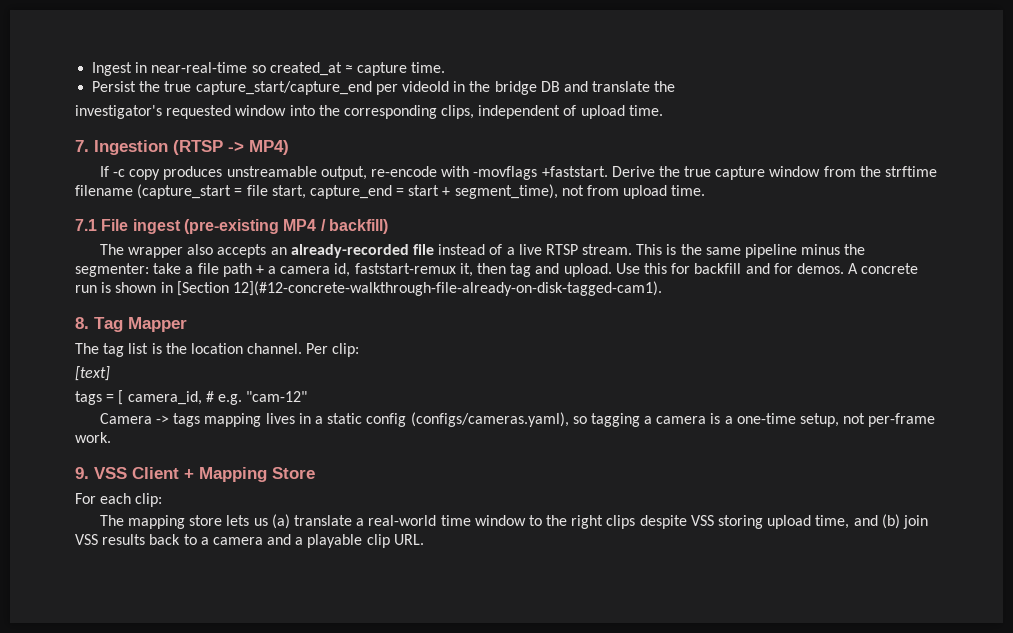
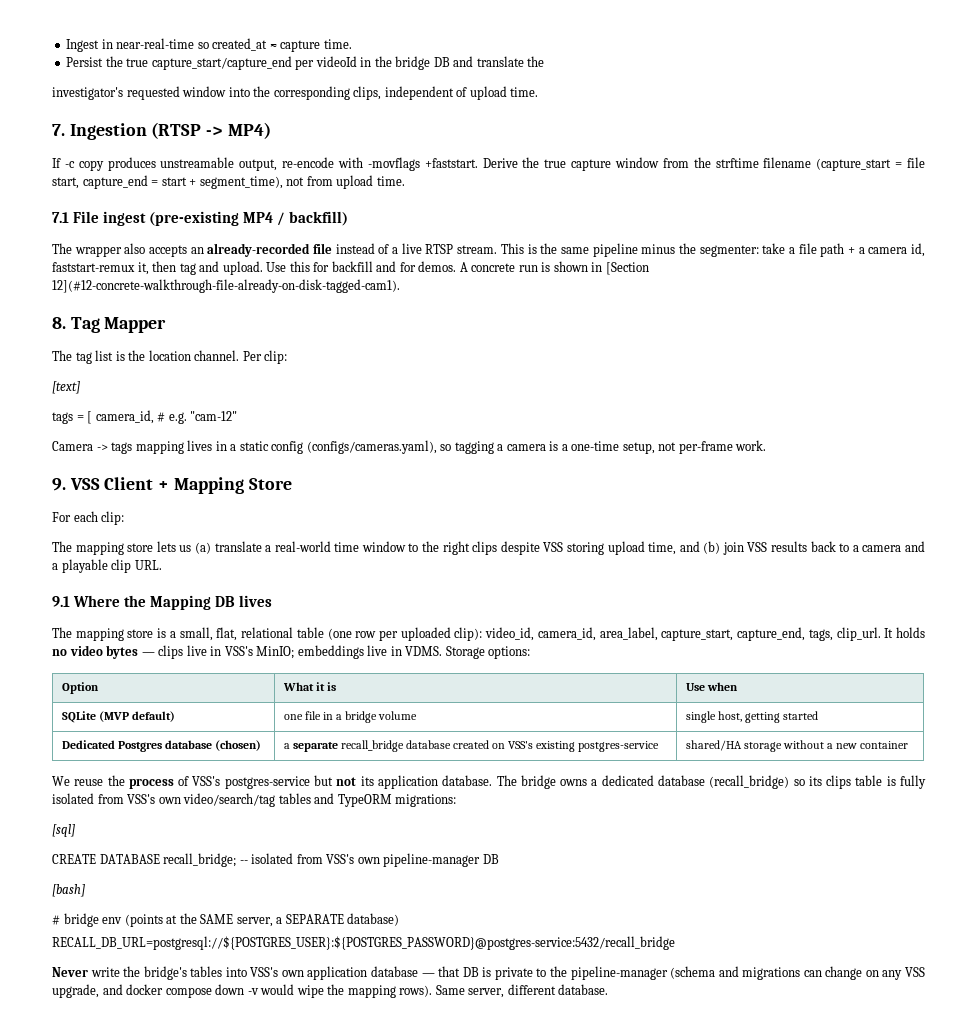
+ 9.1 Where the Mapping DB lives
+ The mapping store is a small, flat, relational table (one row per uploaded clip): video_id, camera_id, area_label, capture_start, capture_end, tags, clip_url. It holds no video bytes — clips live in VSS's MinIO; embeddings live in VDMS. Storage options:
+ Option | What it is | Use when
+ SQLite (MVP default) | one file in a bridge volume | single host, getting started
+ Dedicated Postgres database (chosen) | a separate recall_bridge database created on VSS's existing postgres-service | shared/HA storage without a new container
+ We reuse the process of VSS's postgres-service but not its application database. The bridge owns a dedicated database (recall_bridge) so its clips table is fully isolated from VSS's own video/search/tag tables and TypeORM migrations:
+ [sql]
+ CREATE DATABASE recall_bridge; -- isolated from VSS's own pipeline-manager DB
+ [bash]
+ # bridge env (points at the SAME server, a SEPARATE database)
+ RECALL_DB_URL=postgresql://${POSTGRES_USER}:${POSTGRES_PASSWORD}@postgres-service:5432/recall_bridge
+ Never write the bridge's tables into VSS's own application database — that DB is private to the pipeline-manager (schema and migrations can change on any VSS upgrade, and docker compose down -v would wipe the mapping rows). Same server, different database.

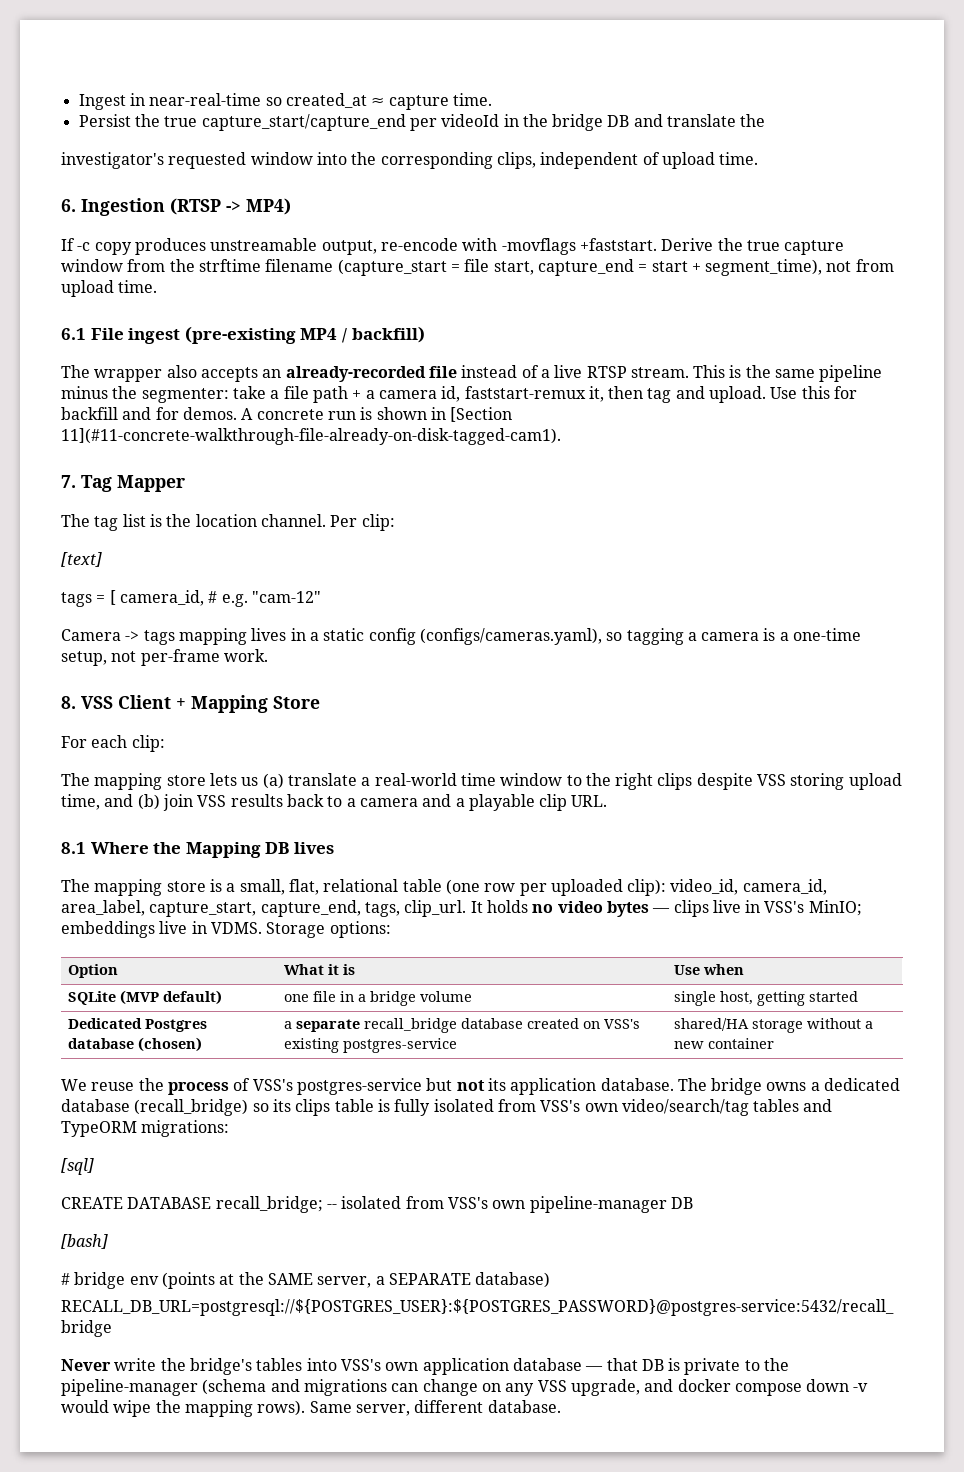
- 7. Ingestion (RTSP -> MP4)
+ 6. Ingestion (RTSP -> MP4)
- 7.1 File ingest (pre-existing MP4 / backfill)
+ 6.1 File ingest (pre-existing MP4 / backfill)
- A concrete run is shown in [Section 12](#12-concrete-walkthrough-file-already-on-disk-tagged-cam1).
- 8. Tag Mapper
+ A concrete run is shown in [Section 11](#11-concrete-walkthrough-file-already-on-disk-tagged-cam1).
+ 7. Tag Mapper
- 9. VSS Client + Mapping Store
+ 8. VSS Client + Mapping Store
- 9.1 Where the Mapping DB lives
+ 8.1 Where the Mapping DB lives

